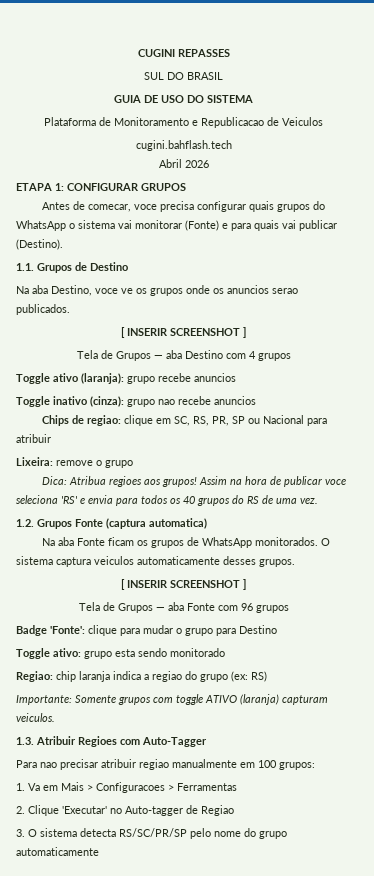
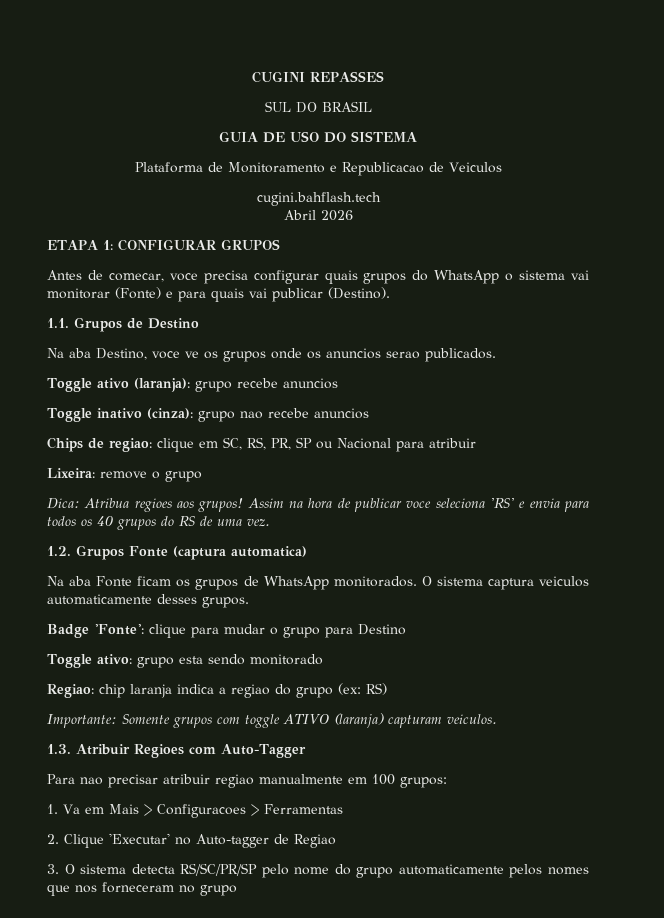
  Na aba Destino, voce ve os grupos onde os anuncios serao publicados.
- [ INSERIR SCREENSHOT ]
- Tela de Grupos — aba Destino com 4 grupos
  O sistema captura veiculos automaticamente desses grupos.
- [ INSERIR SCREENSHOT ]
- Tela de Grupos — aba Fonte com 96 grupos
- 3. O sistema detecta RS/SC/PR/SP pelo nome do grupo automaticamente
+ 3. O sistema detecta RS/SC/PR/SP pelo nome do grupo automaticamente pelos nomes que nos forneceram no grupo

